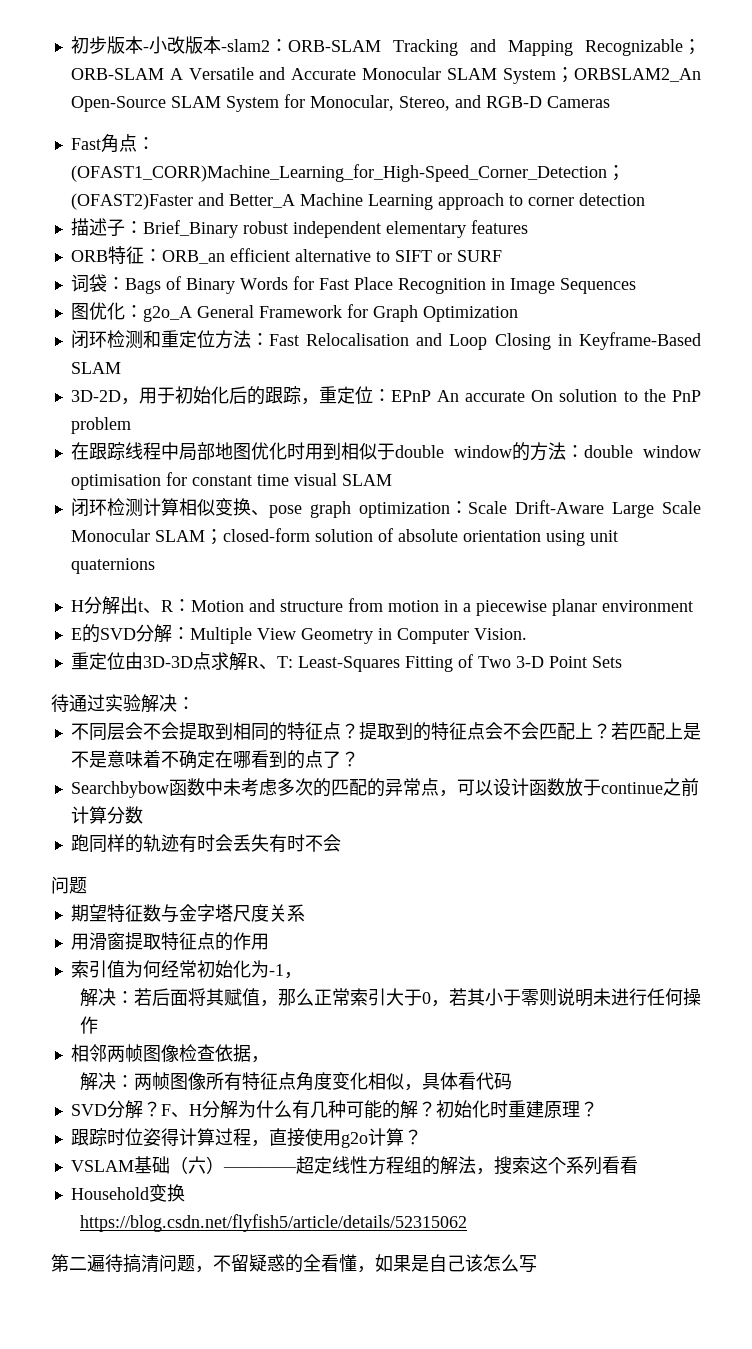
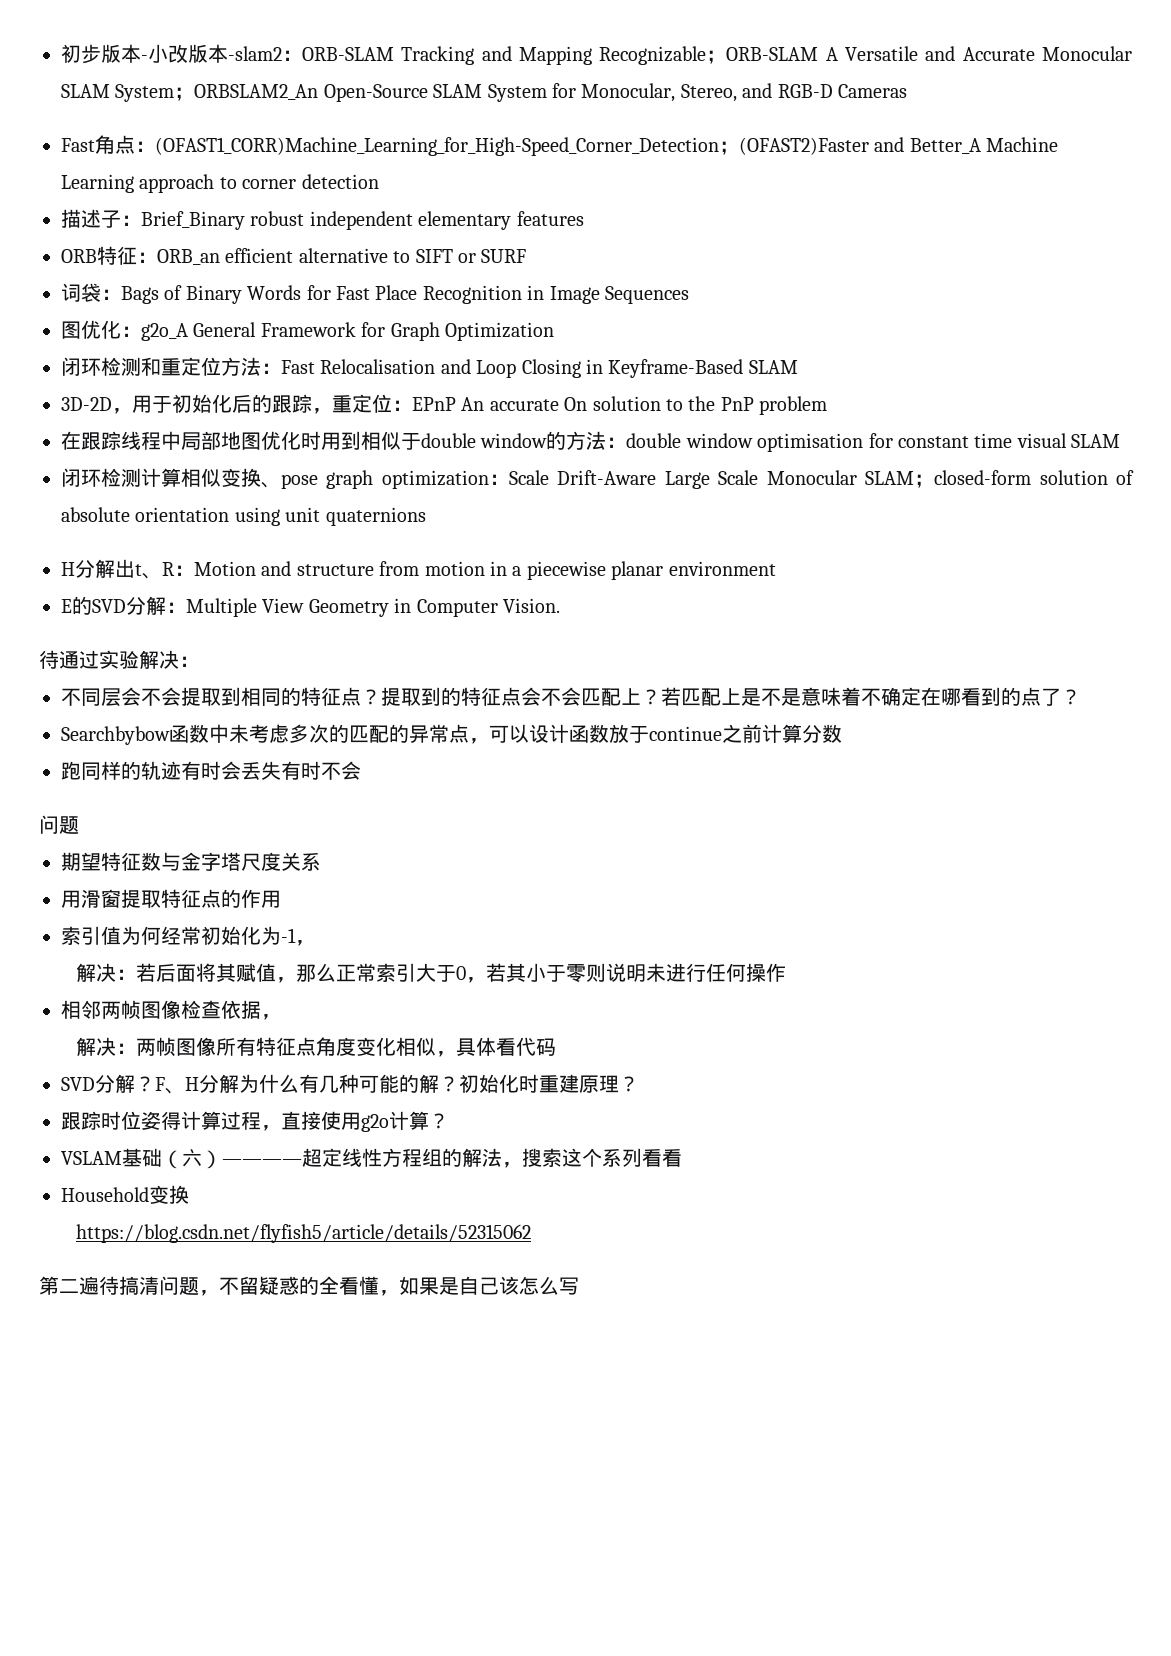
- 重定位由3D-3D点求解R、T: Least-Squares Fitting of Two 3-D Point Sets

